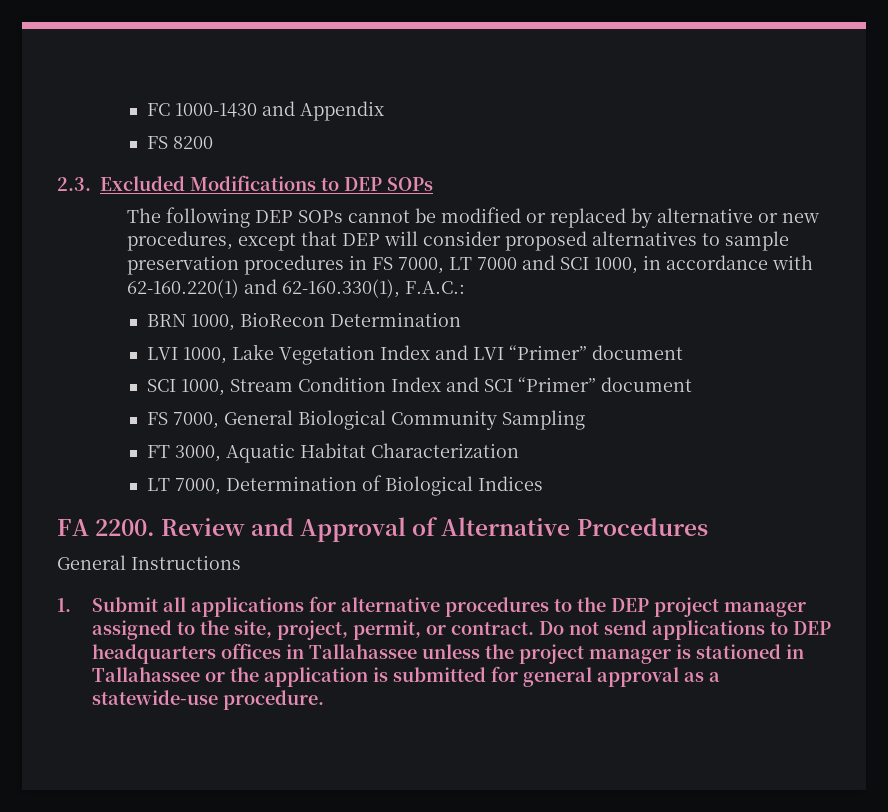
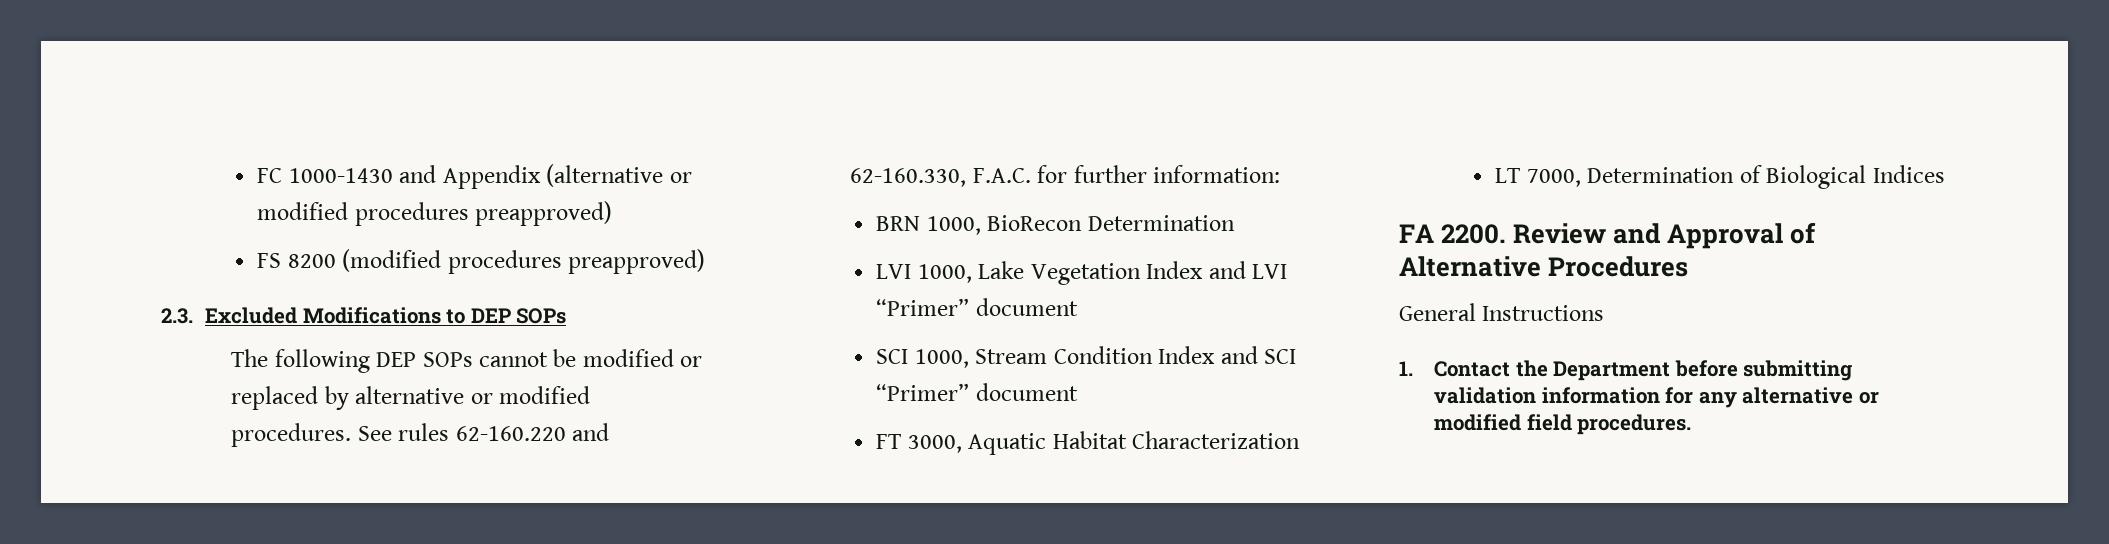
- FC 1000-1430 and Appendix
+ FC 1000-1430 and Appendix (alternative or modified procedures preapproved)
- FS 8200
+ FS 8200 (modified procedures preapproved)
- The following DEP SOPs cannot be modified or replaced by alternative or new procedures, except that DEP will consider proposed alternatives to sample preservation procedures in FS 7000, LT 7000 and SCI 1000, in accordance with 62-160.220(1) and 62-160.330(1), F.A.C.:
+ The following DEP SOPs cannot be modified or replaced by alternative or modified procedures. See rules 62-160.220 and 62-160.330, F.A.C. for further information:
- FS 7000, General Biological Community Sampling
- 1. Submit all applications for alternative procedures to the DEP project manager assigned to the site, project, permit, or contract. Do not send applications to DEP headquarters offices in Tallahassee unless the project manager is stationed in Tallahassee or the application is submitted for general approval as a statewide-use procedure.
+ 1. Contact the Department before submitting validation information for any alternative or modified field procedures.

